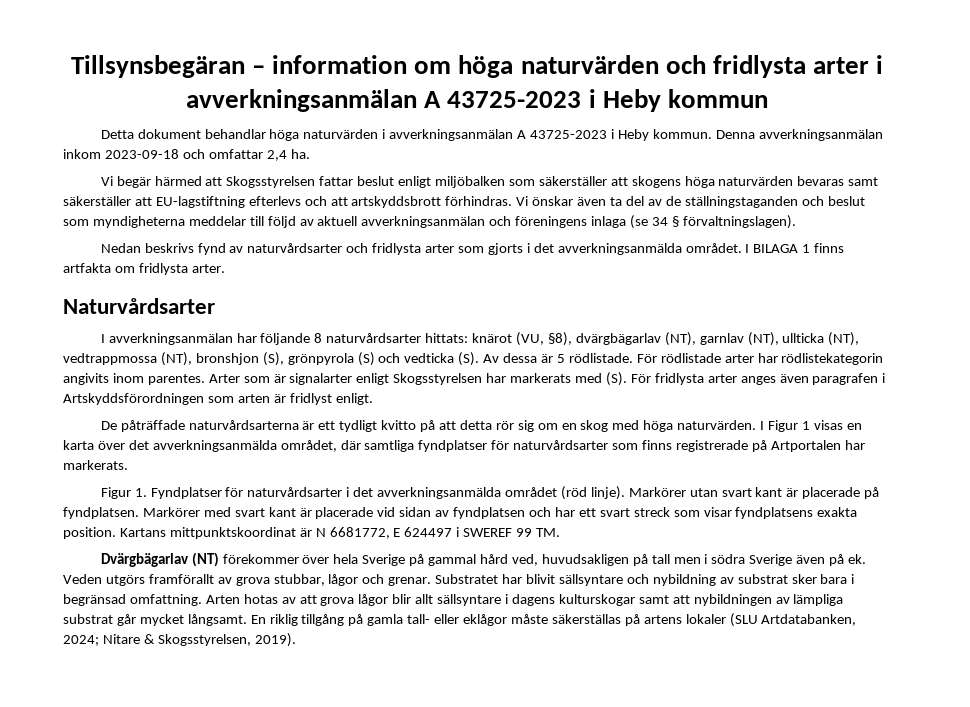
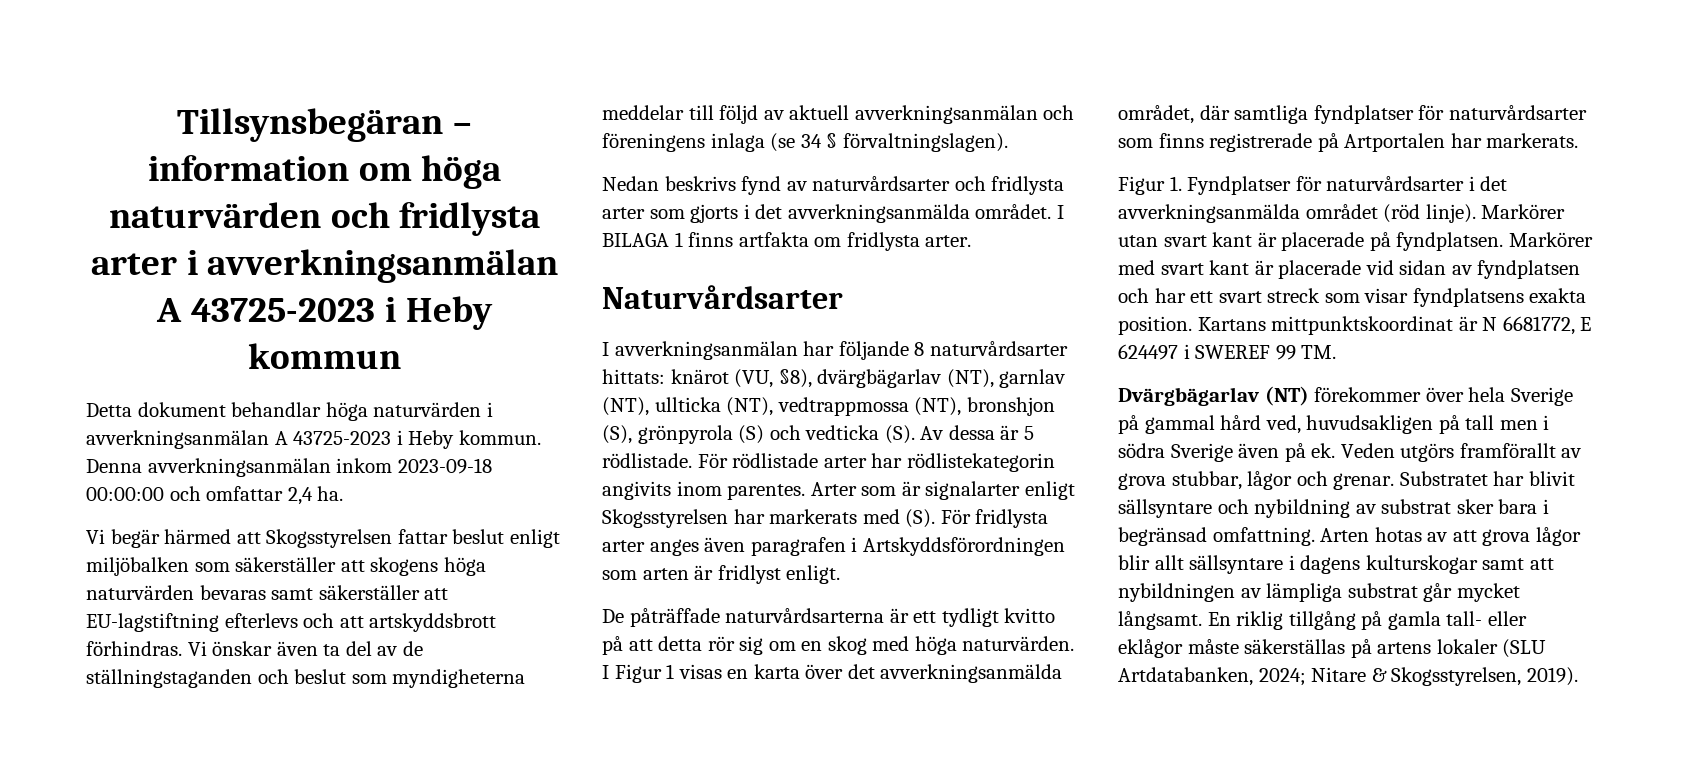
- Denna avverkningsanmälan inkom 2023-09-18 och omfattar 2,4 ha.
+ Denna avverkningsanmälan inkom 2023-09-18 00:00:00 och omfattar 2,4 ha.

